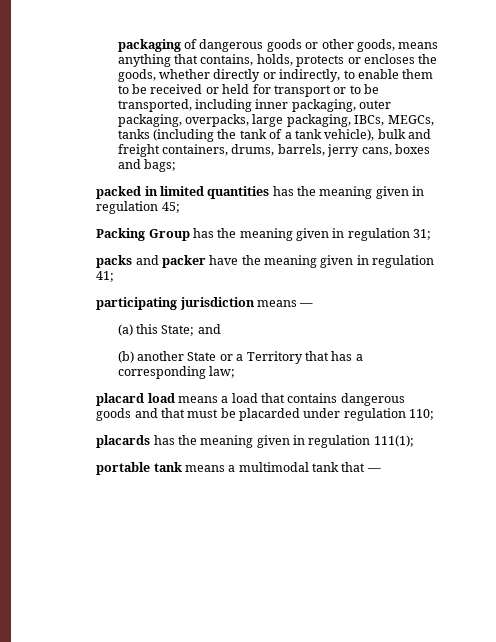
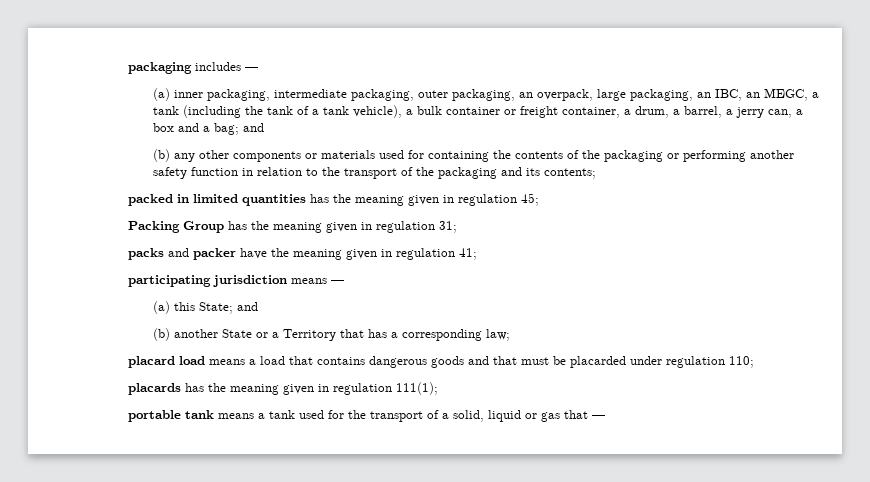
- packaging of dangerous goods or other goods, means anything that contains, holds, protects or encloses the goods, whether directly or indirectly, to enable them to be received or held for transport or to be transported, including inner packaging, outer packaging, overpacks, large packaging, IBCs, MEGCs, tanks (including the tank of a tank vehicle), bulk and freight containers, drums, barrels, jerry cans, boxes and bags;
+ packaging includes —
+ (a) inner packaging, intermediate packaging, outer packaging, an overpack, large packaging, an IBC, an MEGC, a tank (including the tank of a tank vehicle), a bulk container or freight container, a drum, a barrel, a jerry can, a box and a bag; and
+ (b) any other components or materials used for containing the contents of the packaging or performing another safety function in relation to the transport of the packaging and its contents;
- portable tank means a multimodal tank that —
+ portable tank means a tank used for the transport of a solid, liquid or gas that —

